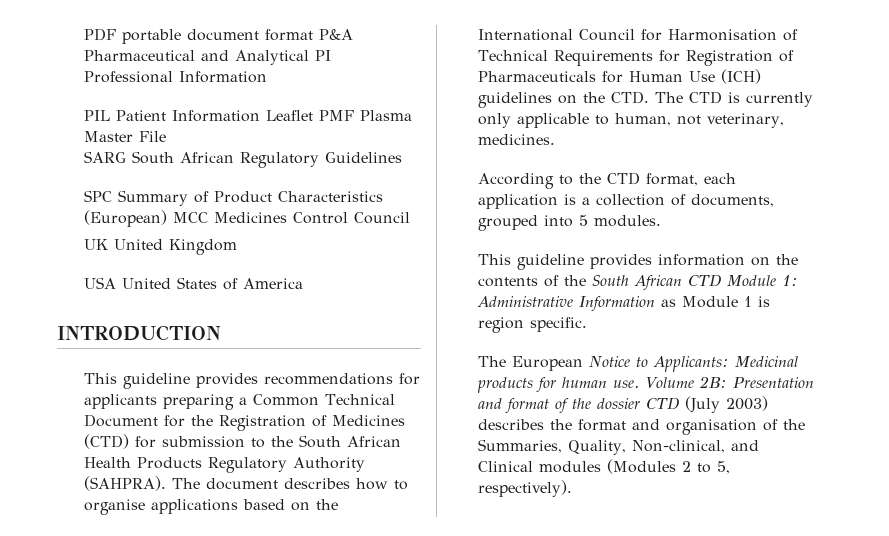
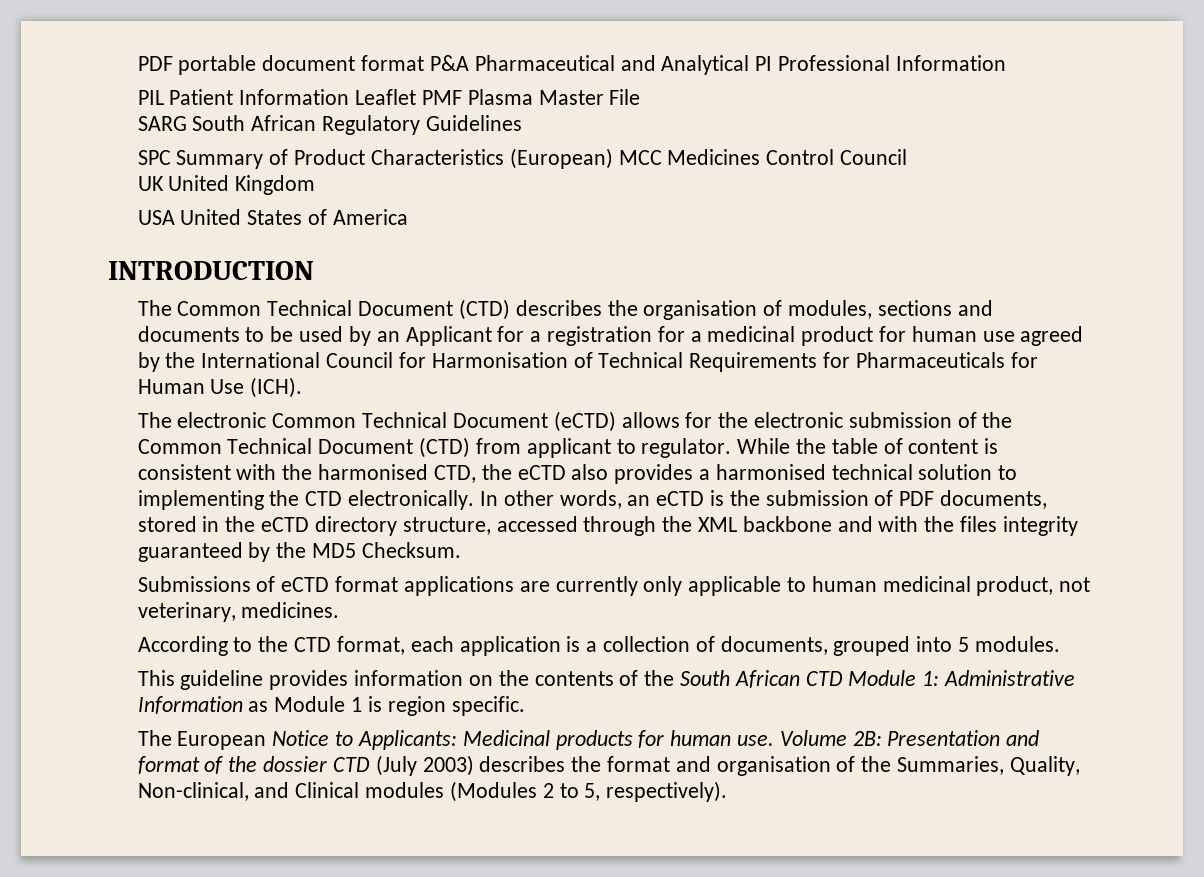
- This guideline provides recommendations for applicants preparing a Common Technical Document for the Registration of Medicines (CTD) for submission to the South African Health Products Regulatory Authority (SAHPRA). The document describes how to organise applications based on the International Council for Harmonisation of Technical Requirements for Registration of Pharmaceuticals for Human Use (ICH) guidelines on the CTD. The CTD is currently only applicable to human, not veterinary, medicines.
+ The Common Technical Document (CTD) describes the organisation of modules, sections and documents to be used by an Applicant for a registration for a medicinal product for human use agreed by the International Council for Harmonisation of Technical Requirements for Pharmaceuticals for Human Use (ICH).
+ The electronic Common Technical Document (eCTD) allows for the electronic submission of the Common Technical Document (CTD) from applicant to regulator. While the table of content is consistent with the harmonised CTD, the eCTD also provides a harmonised technical solution to implementing the CTD electronically. In other words, an eCTD is the submission of PDF documents, stored in the eCTD directory structure, accessed through the XML backbone and with the files integrity guaranteed by the MD5 Checksum.
+ Submissions of eCTD format applications are currently only applicable to human medicinal product, not veterinary, medicines.

